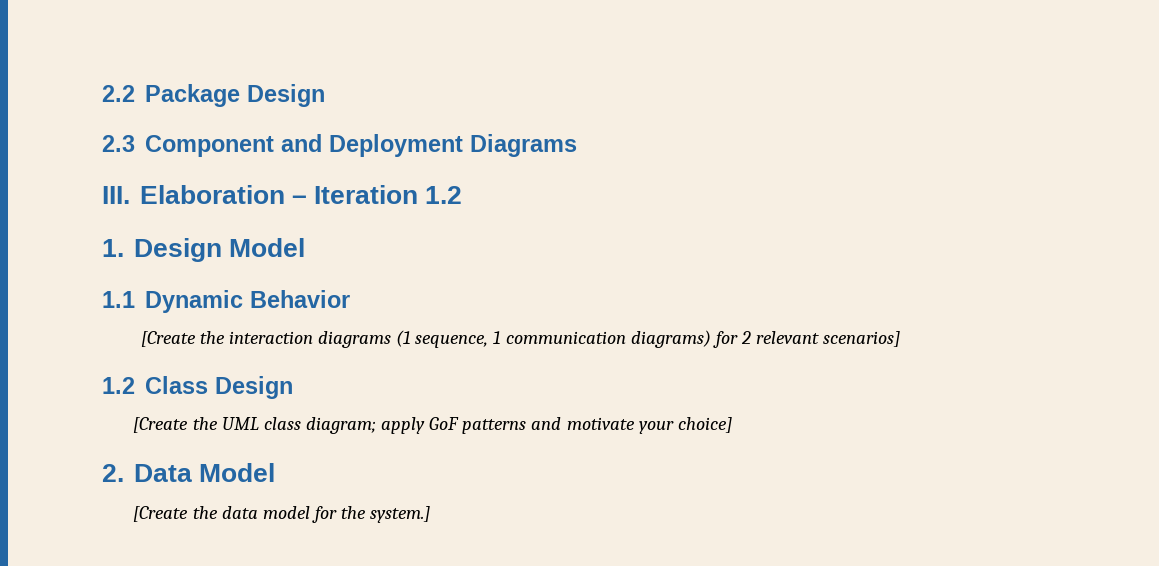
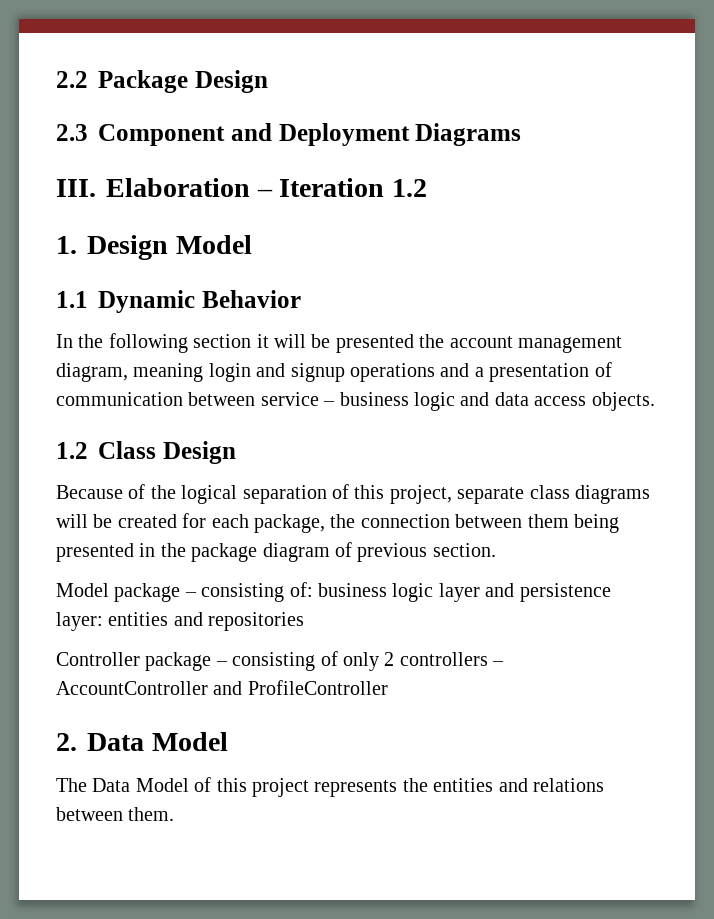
- [Create the interaction diagrams (1 sequence, 1 communication diagrams) for 2 relevant scenarios]
+ In the following section it will be presented the account management diagram, meaning login and signup operations and a presentation of communication between service – business logic and data access objects.
  1.2 Class Design
- [Create the UML class diagram; apply GoF patterns and motivate your choice]
+ Because of the logical separation of this project, separate class diagrams will be created for each package, the connection between them being presented in the package diagram of previous section.
+ Model package – consisting of: business logic layer and persistence layer: entities and repositories
+ Controller package – consisting of only 2 controllers – AccountController and ProfileController
  2. Data Model
- [Create the data model for the system.]
+ The Data Model of this project represents the entities and relations between them.

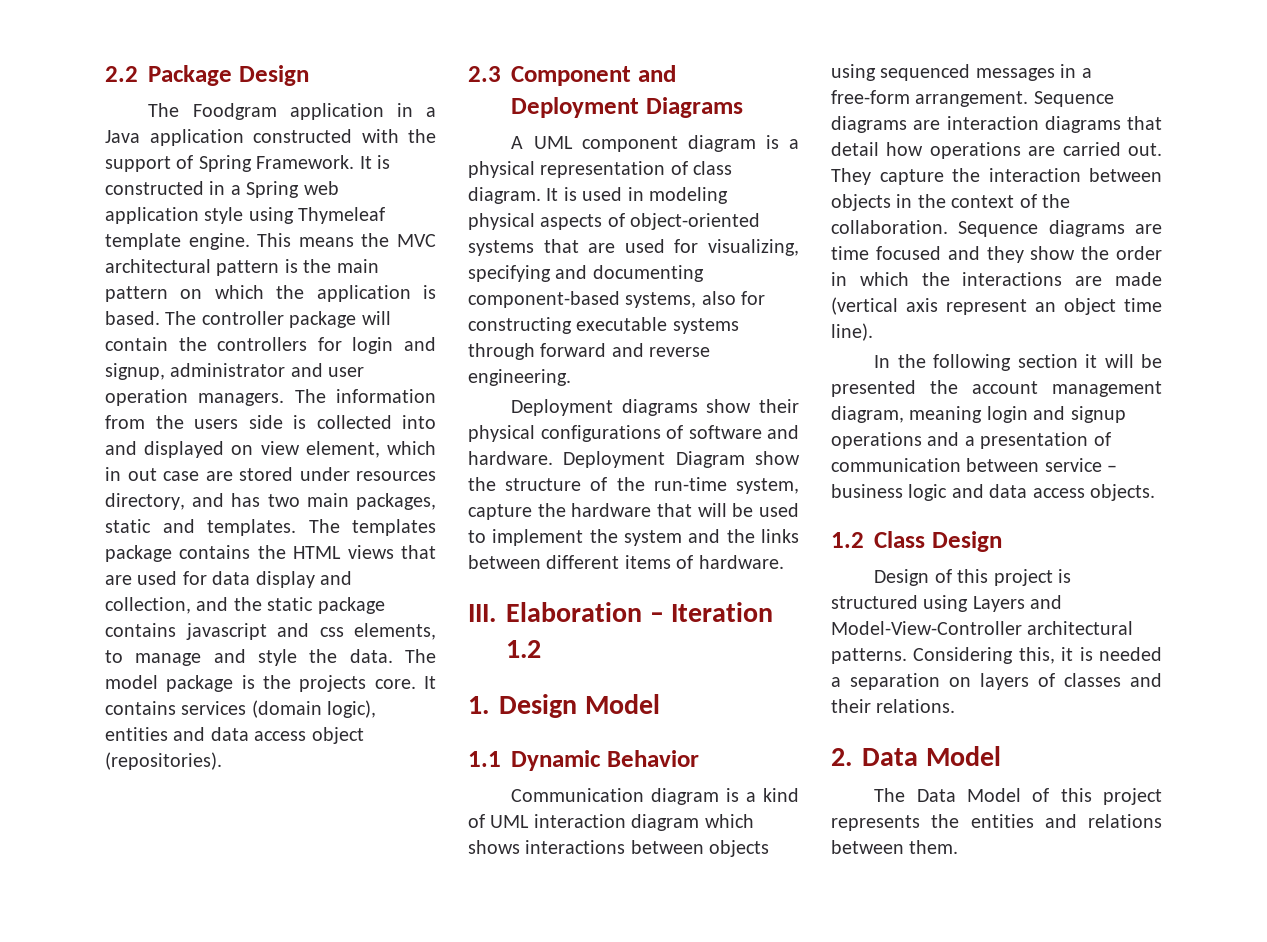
+ The Foodgram application in a Java application constructed with the support of Spring Framework. It is constructed in a Spring web application style using Thymeleaf template engine. This means the MVC architectural pattern is the main pattern on which the application is based. The controller package will contain the controllers for login and signup, administrator and user operation managers. The information from the users side is collected into and displayed on view element, which in out case are stored under resources directory, and has two main packages, static and templates. The templates package contains the HTML views that are used for data display and collection, and the static package contains javascript and css elements, to manage and style the data. The model package is the projects core. It contains services (domain logic), entities and data access object (repositories).
+ A UML component diagram is a physical representation of class diagram. It is used in modeling physical aspects of object-oriented systems that are used for visualizing, specifying and documenting component-based systems, also for constructing executable systems through forward and reverse engineering.
+ Deployment diagrams show their physical configurations of software and hardware. Deployment Diagram show the structure of the run-time system, capture the hardware that will be used to implement the system and the links between different items of hardware.
+ Communication diagram is a kind of UML interaction diagram which shows interactions between objects using sequenced messages in a free-form arrangement. Sequence diagrams are interaction diagrams that detail how operations are carried out. They capture the interaction between objects in the context of the collaboration. Sequence diagrams are time focused and they show the order in which the interactions are made (vertical axis represent an object time line).
- Because of the logical separation of this project, separate class diagrams will be created for each package, the connection between them being presented in the package diagram of previous section.
- Model package – consisting of: business logic layer and persistence layer: entities and repositories
- Controller package – consisting of only 2 controllers – AccountController and ProfileController
+ Design of this project is structured using Layers and Model-View-Controller architectural patterns. Considering this, it is needed a separation on layers of classes and their relations.

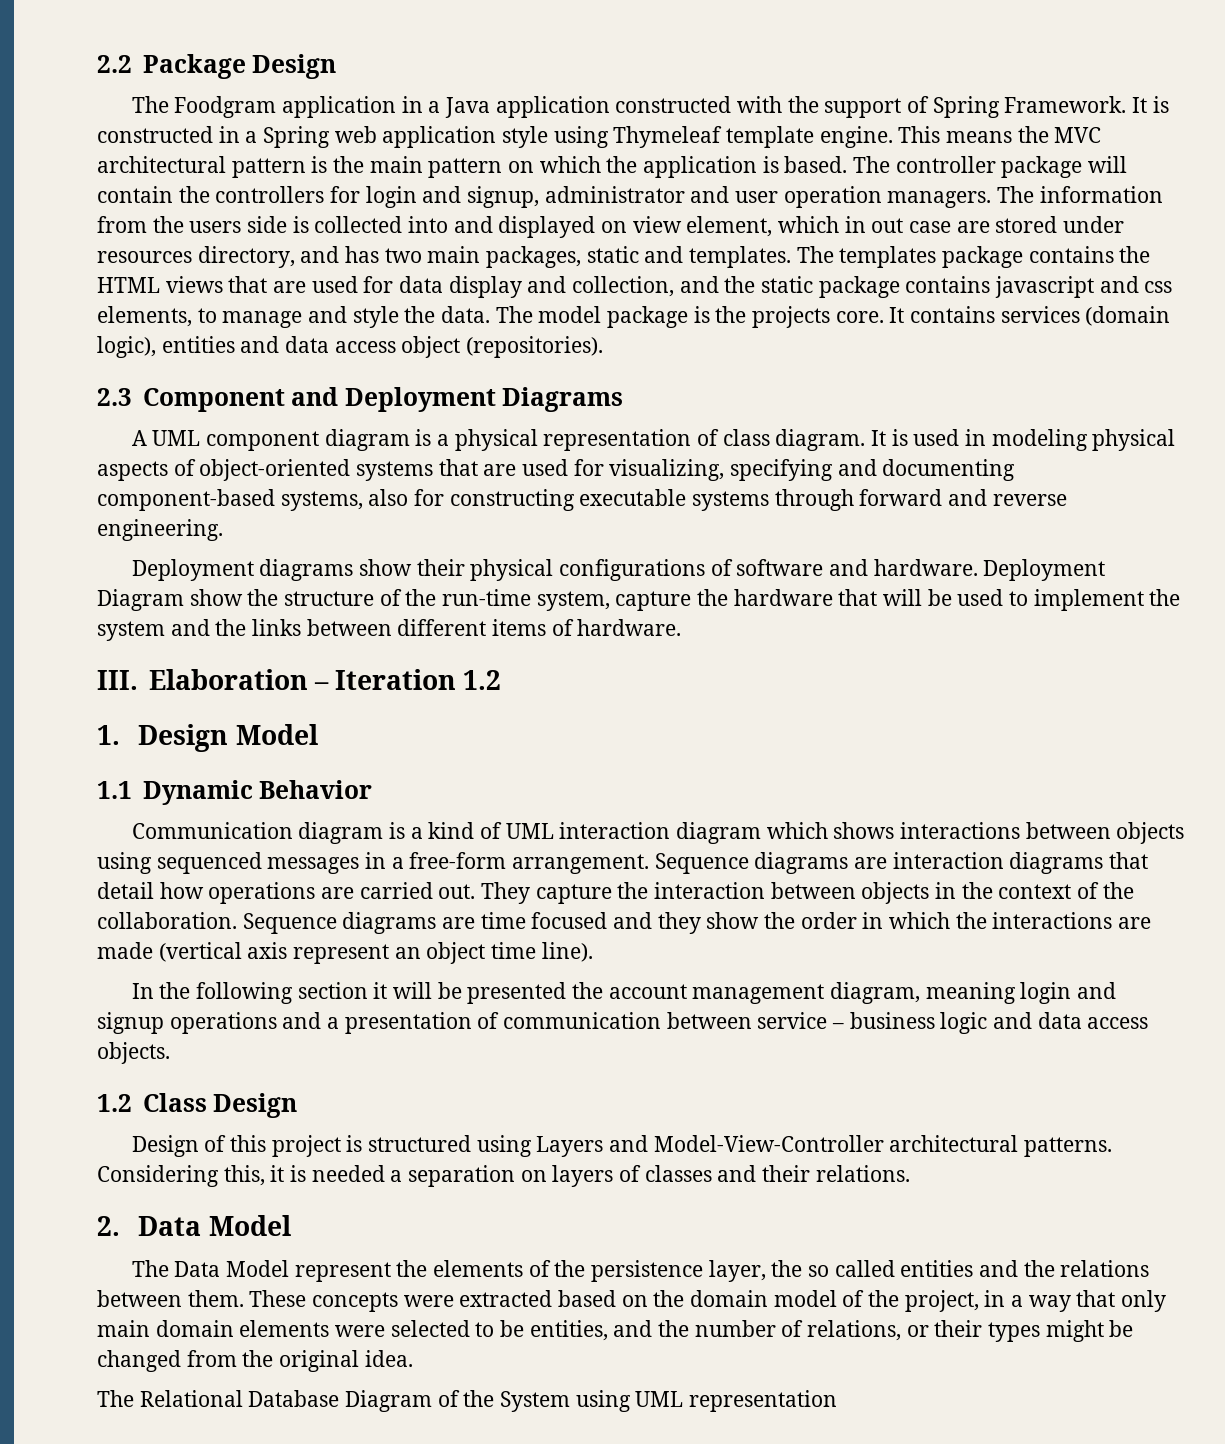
- The Data Model of this project represents the entities and relations between them.
+ The Data Model represent the elements of the persistence layer, the so called entities and the relations between them.
+ These concepts were extracted based on the domain model of the project, in a way that only main domain elements were selected to be entities, and the number of relations, or their types might be changed from the original idea.
+ The Relational Database Diagram of the System using UML representation

